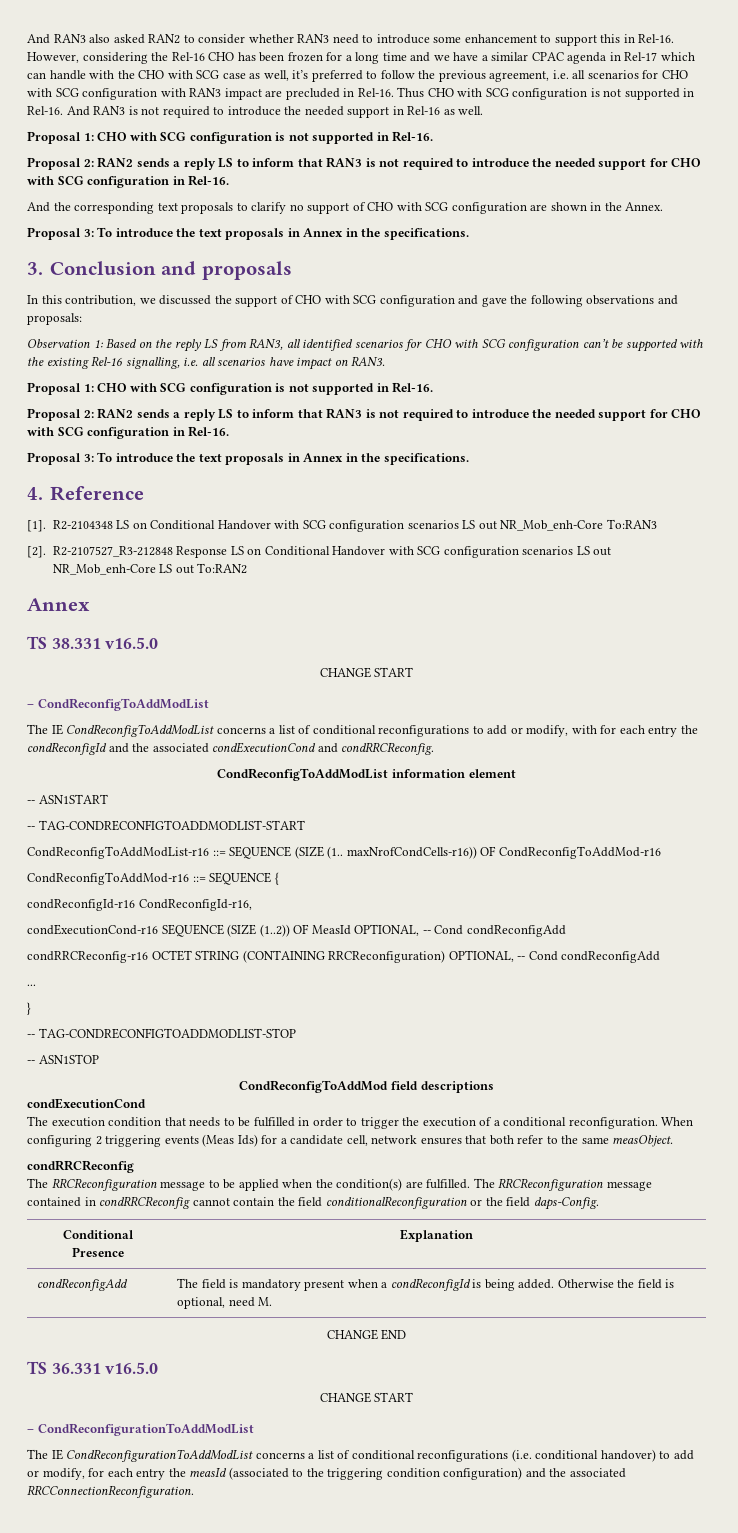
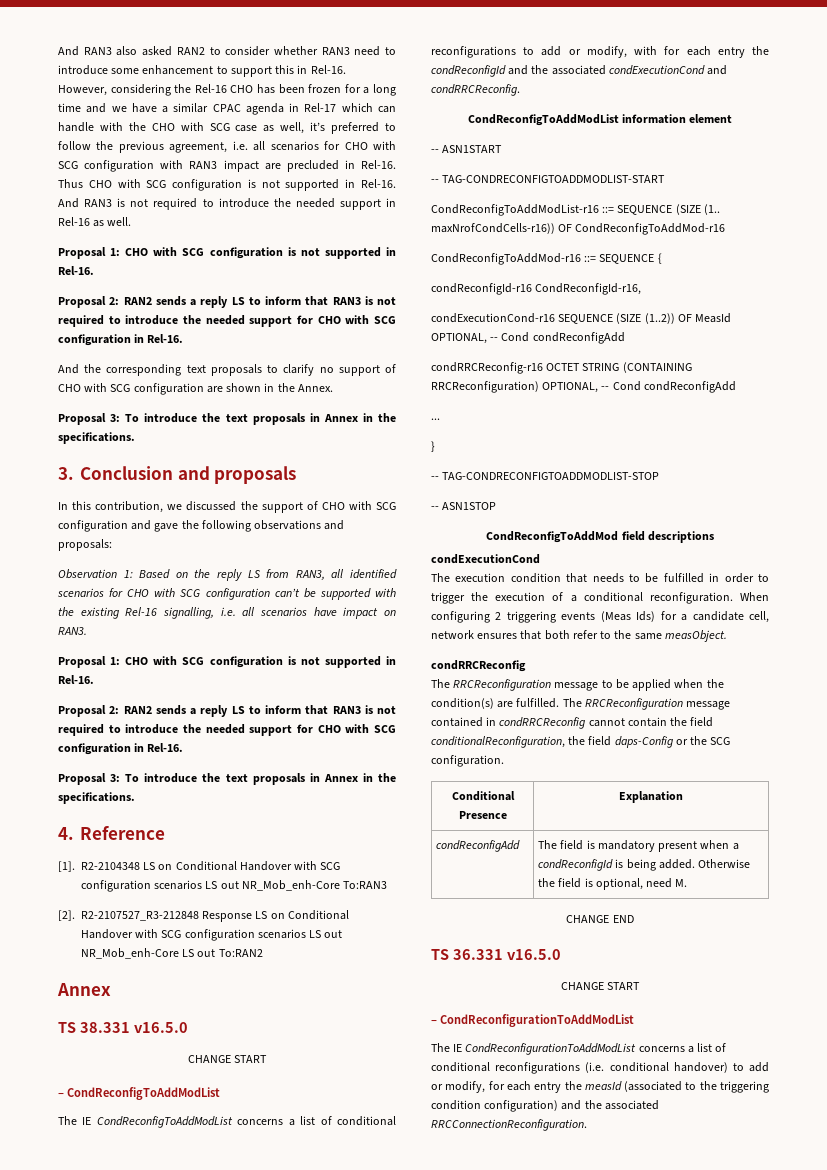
- The RRCReconfiguration message contained in condRRCReconfig cannot contain the field conditionalReconfiguration or the field daps-Config.
+ The RRCReconfiguration message contained in condRRCReconfig cannot contain the field conditionalReconfiguration, the field daps-Config or the SCG configuration.

